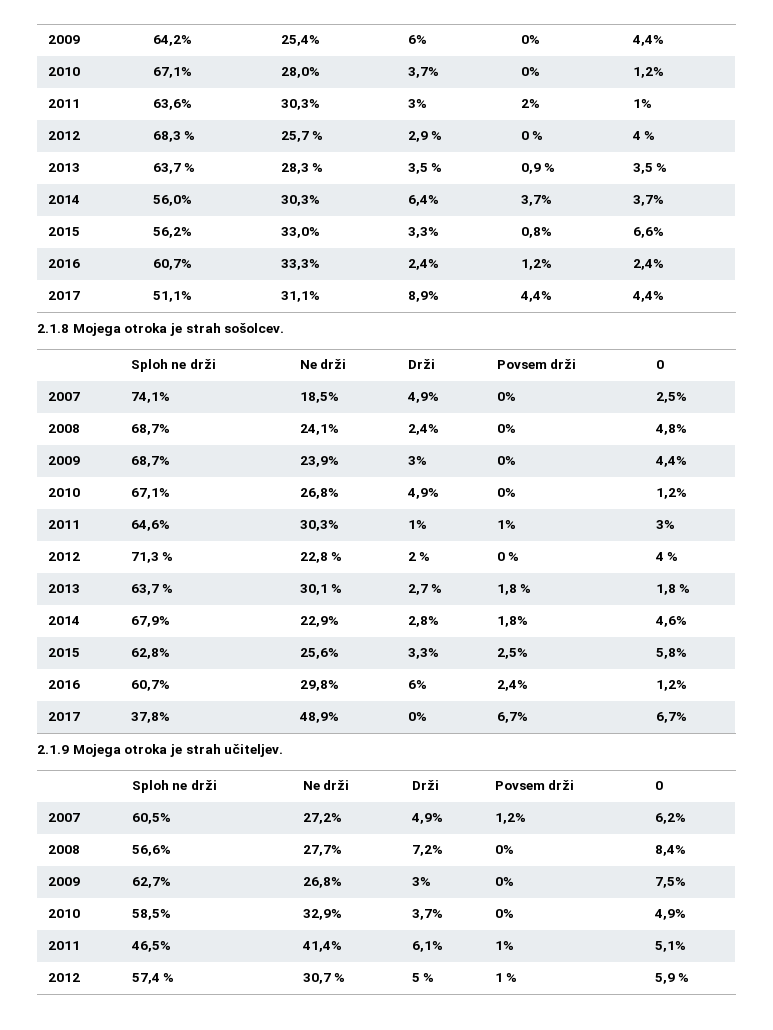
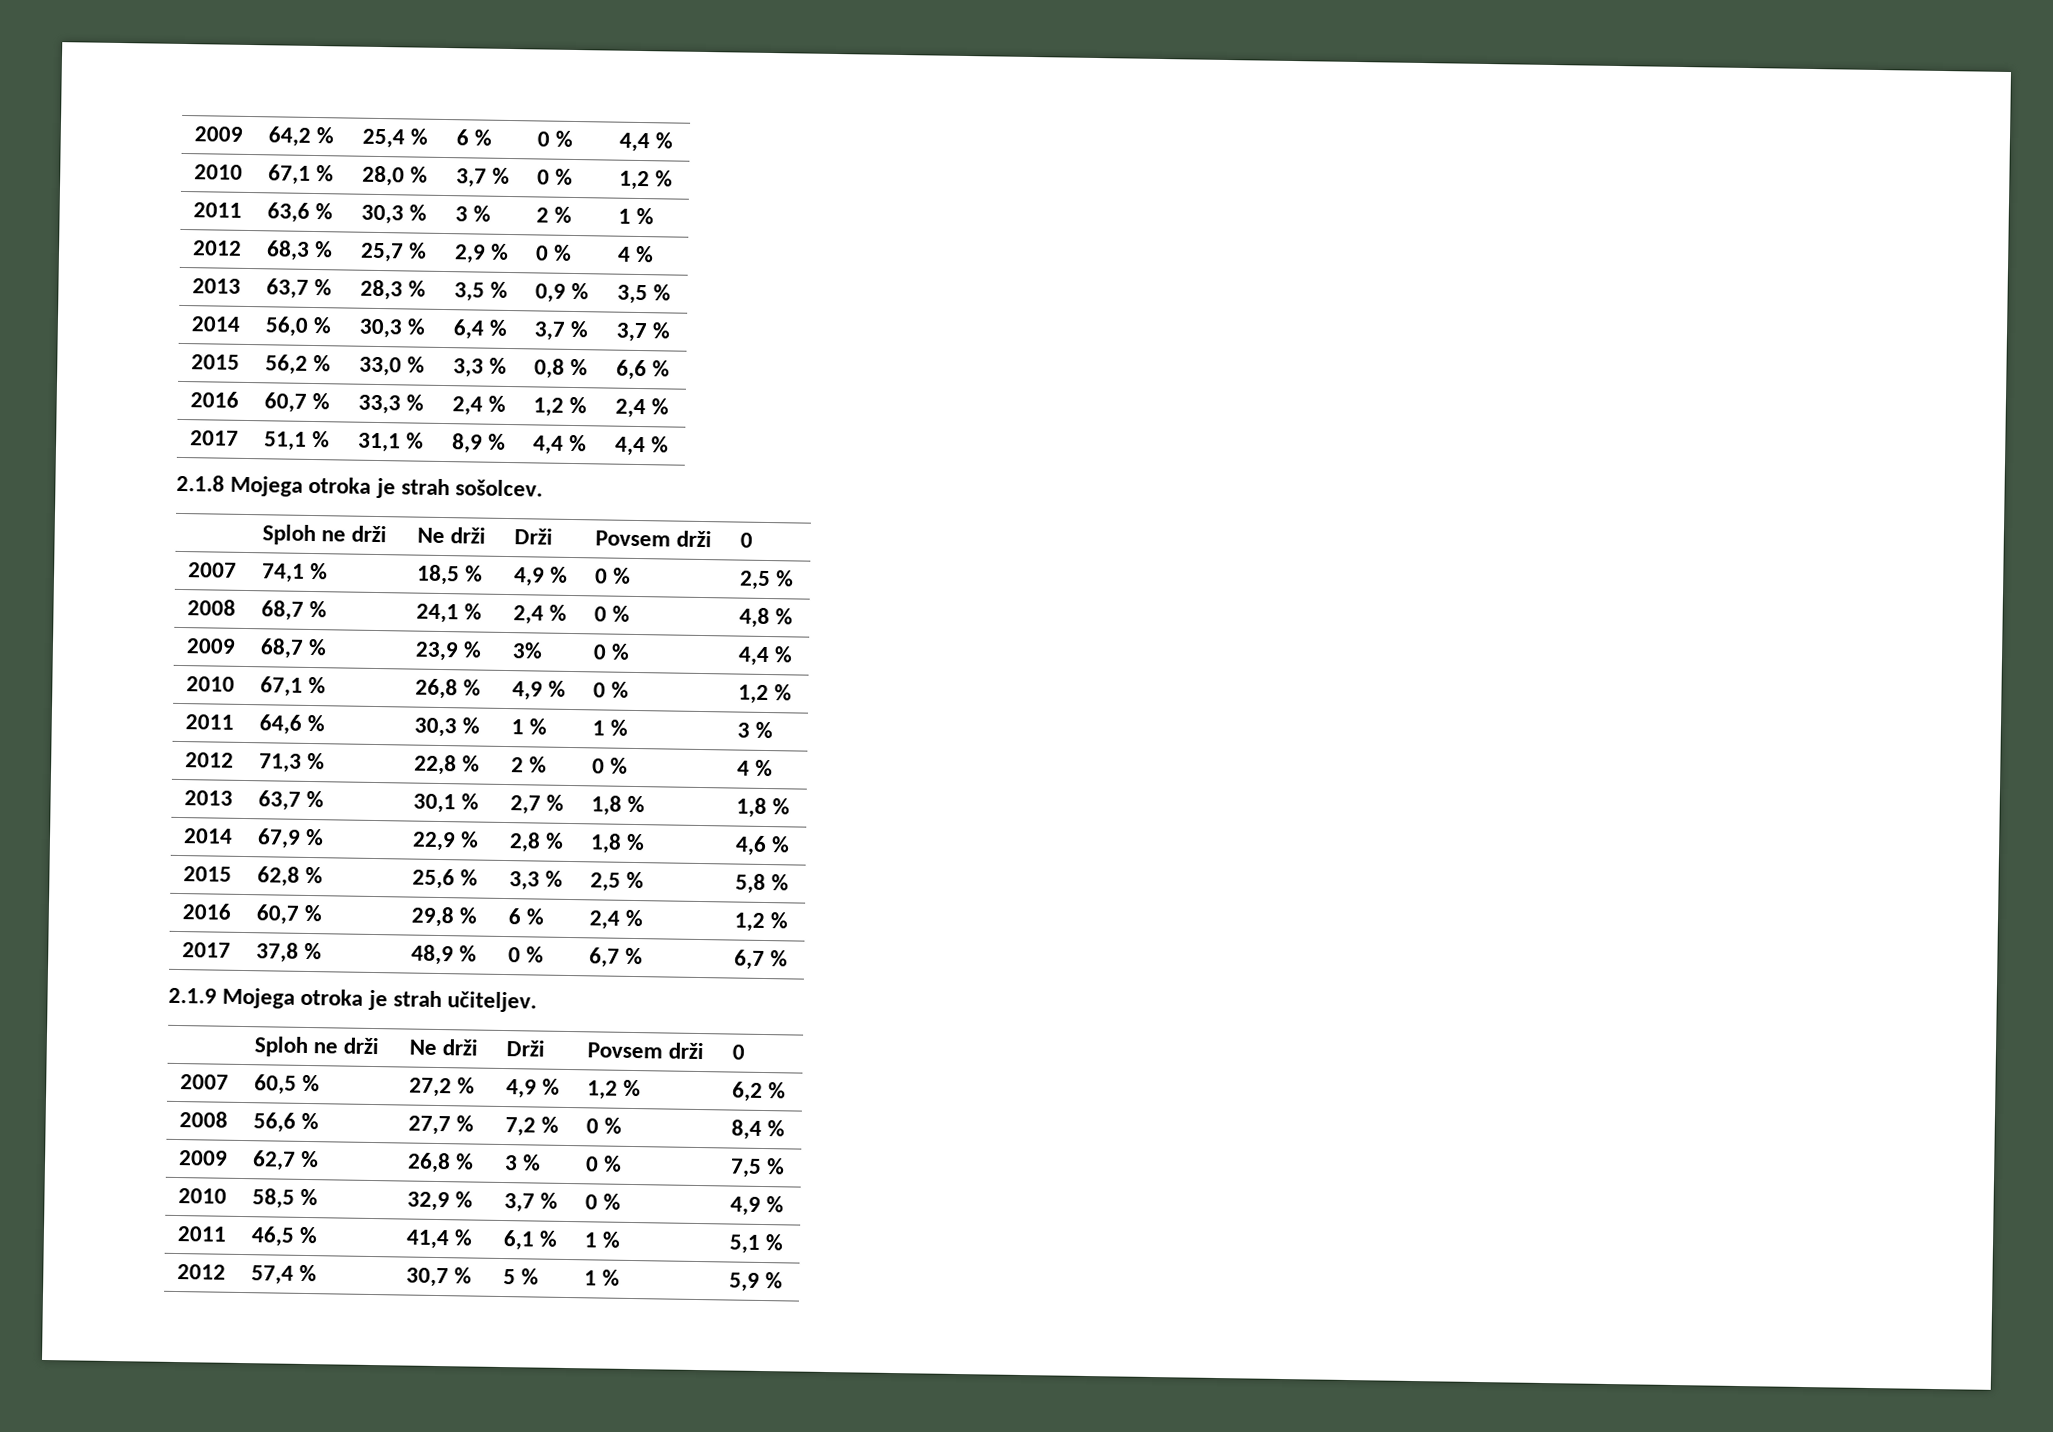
- 2009 | 64,2% | 25,4% | 6% | 0% | 4,4%
- 2010 | 67,1% | 28,0% | 3,7% | 0% | 1,2%
- 2011 | 63,6% | 30,3% | 3% | 2% | 1%
+ 2009 | 64,2 % | 25,4 % | 6 % | 0 % | 4,4 %
+ 2010 | 67,1 % | 28,0 % | 3,7 % | 0 % | 1,2 %
+ 2011 | 63,6 % | 30,3 % | 3 % | 2 % | 1 %
- 2014 | 56,0% | 30,3% | 6,4% | 3,7% | 3,7%
- 2015 | 56,2% | 33,0% | 3,3% | 0,8% | 6,6%
- 2016 | 60,7% | 33,3% | 2,4% | 1,2% | 2,4%
- 2017 | 51,1% | 31,1% | 8,9% | 4,4% | 4,4%
+ 2014 | 56,0 % | 30,3 % | 6,4 % | 3,7 % | 3,7 %
+ 2015 | 56,2 % | 33,0 % | 3,3 % | 0,8 % | 6,6 %
+ 2016 | 60,7 % | 33,3 % | 2,4 % | 1,2 % | 2,4 %
+ 2017 | 51,1 % | 31,1 % | 8,9 % | 4,4 % | 4,4 %
- 2007 | 74,1% | 18,5% | 4,9% | 0% | 2,5%
- 2008 | 68,7% | 24,1% | 2,4% | 0% | 4,8%
- 2009 | 68,7% | 23,9% | 3% | 0% | 4,4%
- 2010 | 67,1% | 26,8% | 4,9% | 0% | 1,2%
- 2011 | 64,6% | 30,3% | 1% | 1% | 3%
+ 2007 | 74,1 % | 18,5 % | 4,9 % | 0 % | 2,5 %
+ 2008 | 68,7 % | 24,1 % | 2,4 % | 0 % | 4,8 %
+ 2009 | 68,7 % | 23,9 % | 3% | 0 % | 4,4 %
+ 2010 | 67,1 % | 26,8 % | 4,9 % | 0 % | 1,2 %
+ 2011 | 64,6 % | 30,3 % | 1 % | 1 % | 3 %
- 2014 | 67,9% | 22,9% | 2,8% | 1,8% | 4,6%
- 2015 | 62,8% | 25,6% | 3,3% | 2,5% | 5,8%
- 2016 | 60,7% | 29,8% | 6% | 2,4% | 1,2%
- 2017 | 37,8% | 48,9% | 0% | 6,7% | 6,7%
+ 2014 | 67,9 % | 22,9 % | 2,8 % | 1,8 % | 4,6 %
+ 2015 | 62,8 % | 25,6 % | 3,3 % | 2,5 % | 5,8 %
+ 2016 | 60,7 % | 29,8 % | 6 % | 2,4 % | 1,2 %
+ 2017 | 37,8 % | 48,9 % | 0 % | 6,7 % | 6,7 %
- 2007 | 60,5% | 27,2% | 4,9% | 1,2% | 6,2%
- 2008 | 56,6% | 27,7% | 7,2% | 0% | 8,4%
- 2009 | 62,7% | 26,8% | 3% | 0% | 7,5%
- 2010 | 58,5% | 32,9% | 3,7% | 0% | 4,9%
- 2011 | 46,5% | 41,4% | 6,1% | 1% | 5,1%
+ 2007 | 60,5 % | 27,2 % | 4,9 % | 1,2 % | 6,2 %
+ 2008 | 56,6 % | 27,7 % | 7,2 % | 0 % | 8,4 %
+ 2009 | 62,7 % | 26,8 % | 3 % | 0 % | 7,5 %
+ 2010 | 58,5 % | 32,9 % | 3,7 % | 0 % | 4,9 %
+ 2011 | 46,5 % | 41,4 % | 6,1 % | 1 % | 5,1 %

